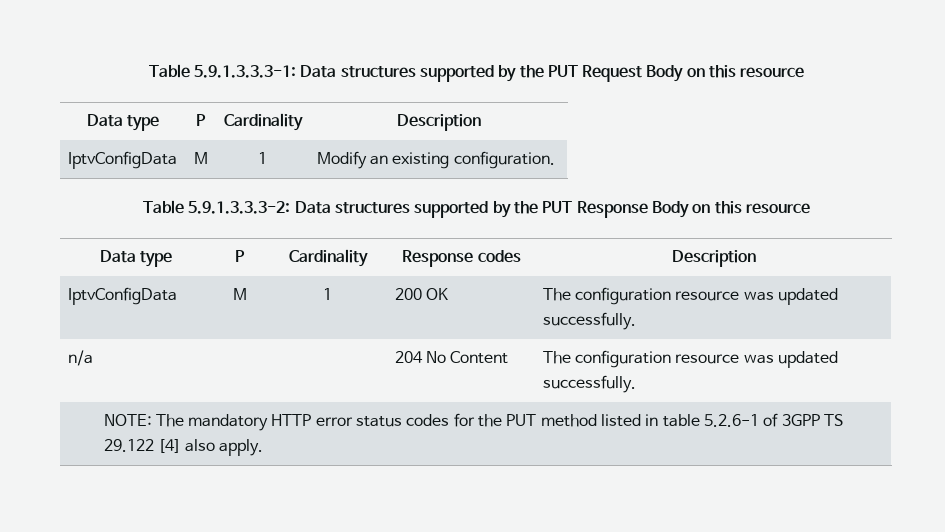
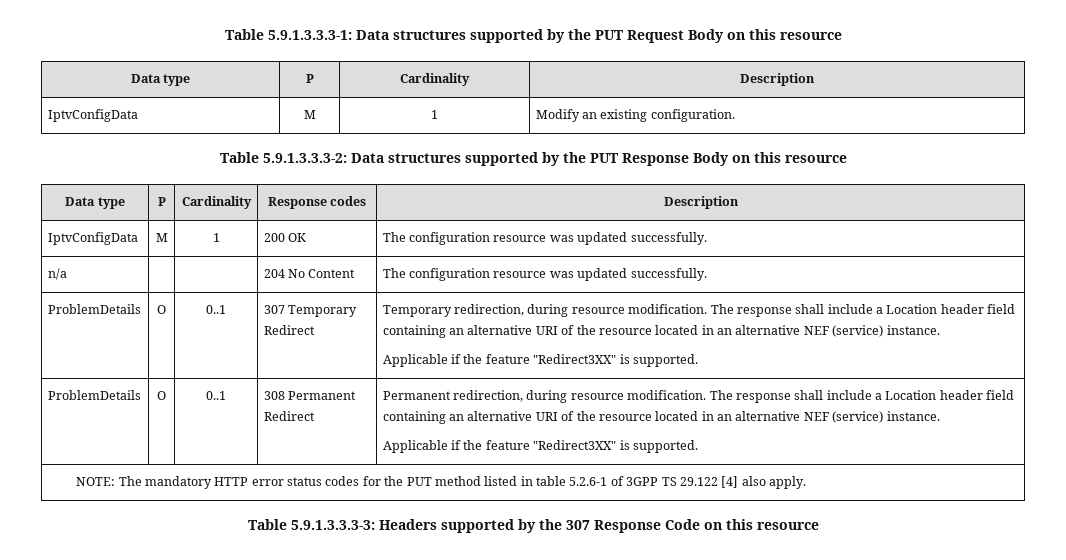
+ ProblemDetails | O | 0..1 | 307 Temporary Redirect | Temporary redirection, during resource modification. The response shall include a Location header field containing an alternative URI of the resource located in an alternative NEF (service) instance.
+ Applicable if the feature "Redirect3XX" is supported.
+ ProblemDetails | O | 0..1 | 308 Permanent Redirect | Permanent redirection, during resource modification. The response shall include a Location header field containing an alternative URI of the resource located in an alternative NEF (service) instance.
+ Applicable if the feature "Redirect3XX" is supported.
+ Table 5.9.1.3.3.3-3: Headers supported by the 307 Response Code on this resource

